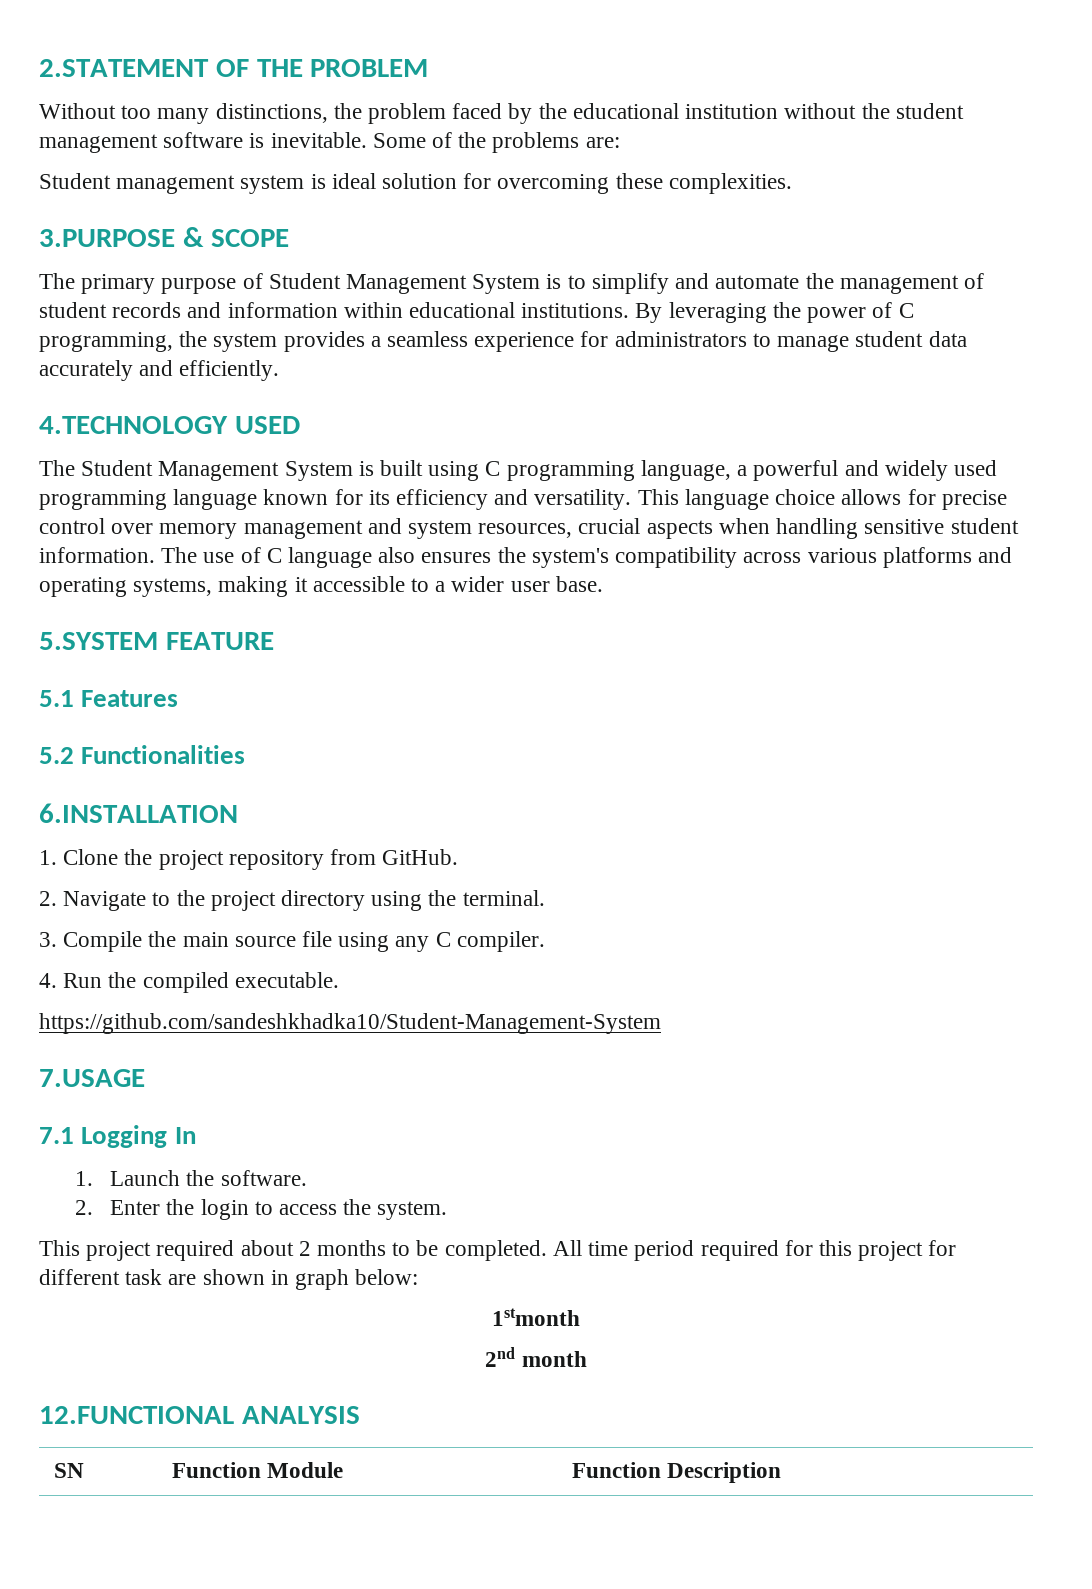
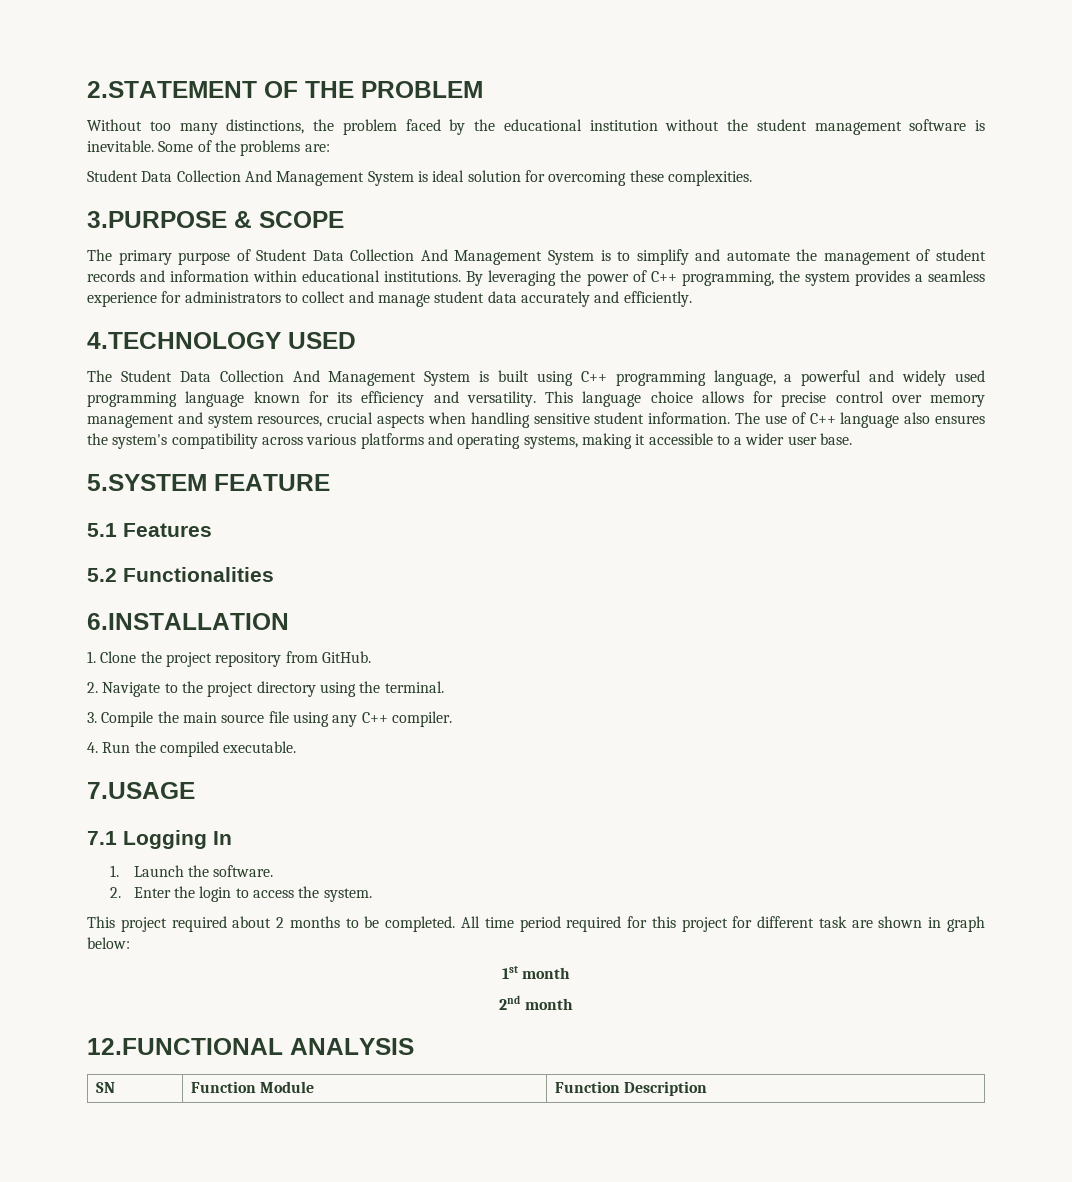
- Student management system is ideal solution for overcoming these complexities.
+ Student Data Collection And Management System is ideal solution for overcoming these complexities.
- The primary purpose of Student Management System is to simplify and automate the management of student records and information within educational institutions.
+ The primary purpose of Student Data Collection And Management System is to simplify and automate the management of student records and information within educational institutions.
- By leveraging the power of C programming, the system provides a seamless experience for administrators to manage student data accurately and efficiently.
+ By leveraging the power of C++ programming, the system provides a seamless experience for administrators to collect and manage student data accurately and efficiently.
- The Student Management System is built using C programming language, a powerful and widely used programming language known for its efficiency and versatility.
+ The Student Data Collection And Management System is built using C++ programming language, a powerful and widely used programming language known for its efficiency and versatility.
- The use of C language also ensures the system's compatibility across various platforms and operating systems, making it accessible to a wider user base.
+ The use of C++ language also ensures the system's compatibility across various platforms and operating systems, making it accessible to a wider user base.
- 3. Compile the main source file using any C compiler.
+ 3. Compile the main source file using any C++ compiler.
- https://github.com/sandeshkhadka10/Student-Management-System
- 1stmonth
+ 1st month

